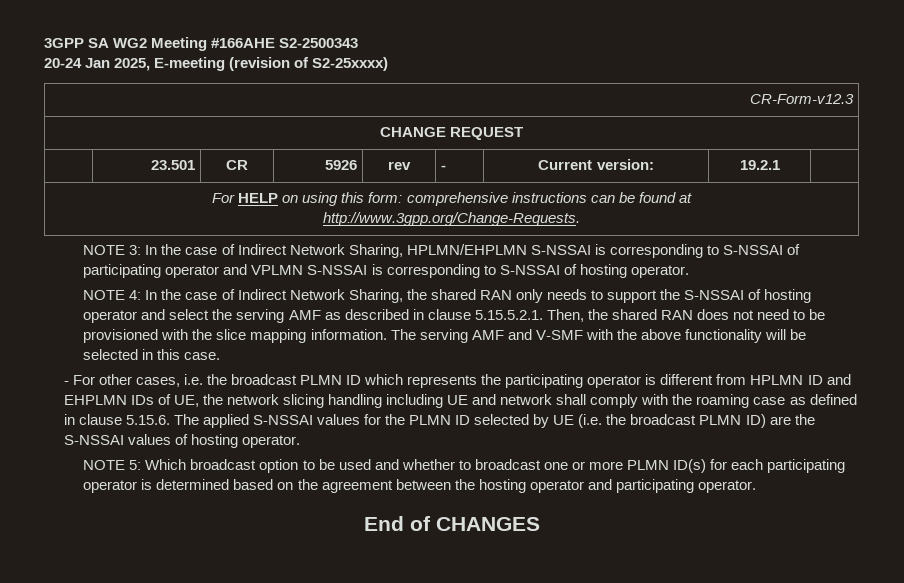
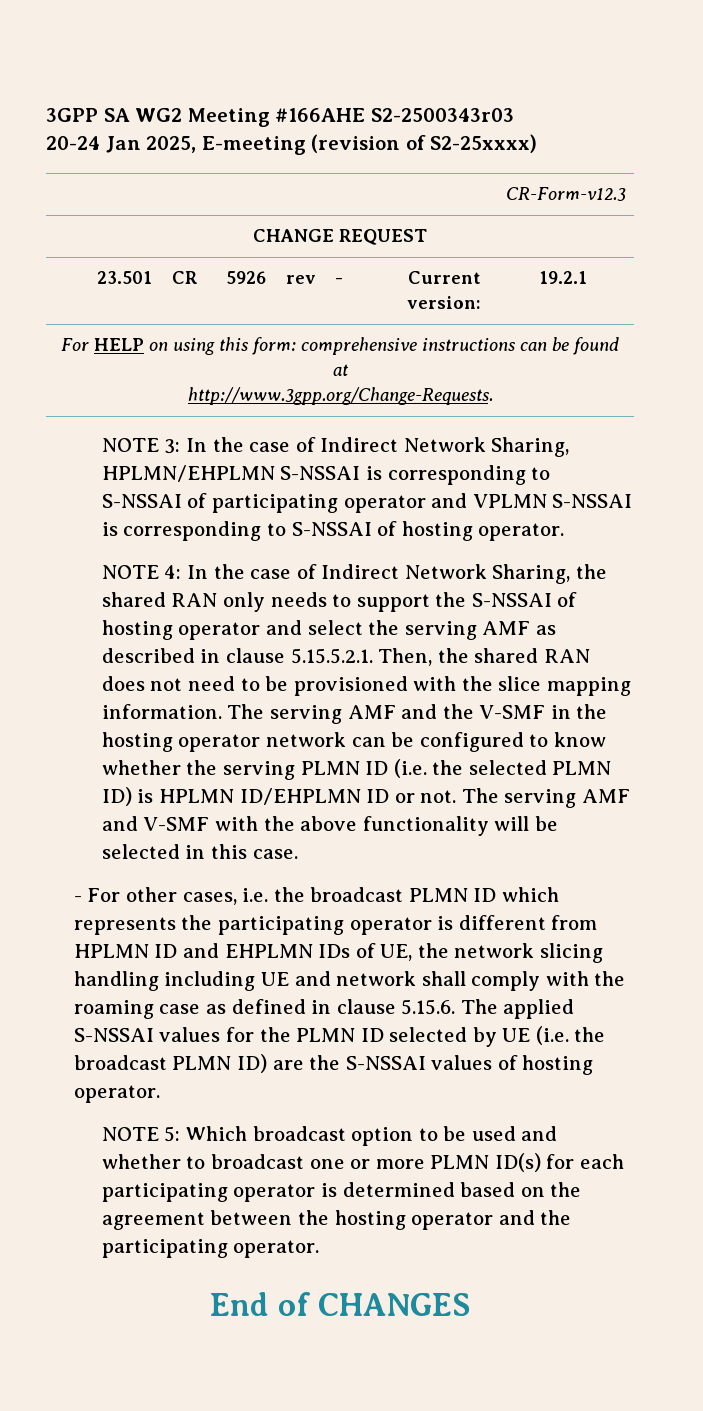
- 3GPP SA WG2 Meeting #166AHE S2-2500343
+ 3GPP SA WG2 Meeting #166AHE S2-2500343r03
- The serving AMF and V-SMF with the above functionality will be selected in this case.
+ The serving AMF and the V-SMF in the hosting operator network can be configured to know whether the serving PLMN ID (i.e. the selected PLMN ID) is HPLMN ID/EHPLMN ID or not. The serving AMF and V-SMF with the above functionality will be selected in this case.
- NOTE 5: Which broadcast option to be used and whether to broadcast one or more PLMN ID(s) for each participating operator is determined based on the agreement between the hosting operator and participating operator.
+ NOTE 5: Which broadcast option to be used and whether to broadcast one or more PLMN ID(s) for each participating operator is determined based on the agreement between the hosting operator and the participating operator.

